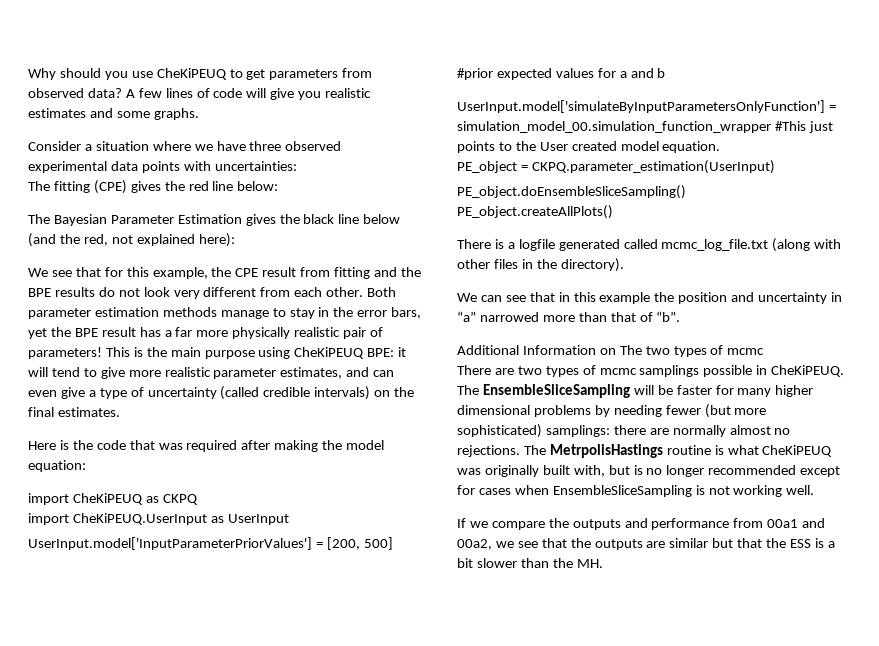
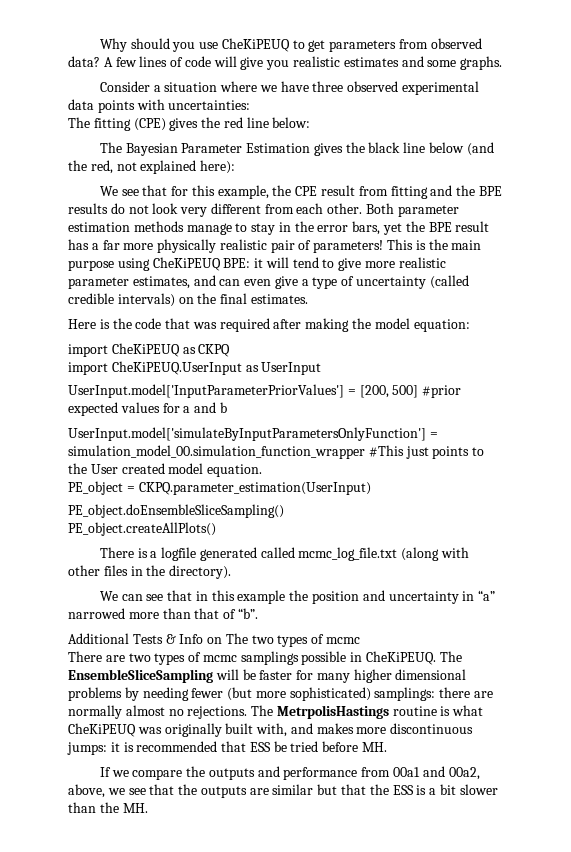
- Additional Information on The two types of mcmc
+ Additional Tests & Info on The two types of mcmc
- The MetrpolisHastings routine is what CheKiPEUQ was originally built with, but is no longer recommended except for cases when EnsembleSliceSampling is not working well.
+ The MetrpolisHastings routine is what CheKiPEUQ was originally built with, and makes more discontinuous jumps: it is recommended that ESS be tried before MH.
- If we compare the outputs and performance from 00a1 and 00a2, we see that the outputs are similar but that the ESS is a bit slower than the MH.
+ If we compare the outputs and performance from 00a1 and 00a2, above, we see that the outputs are similar but that the ESS is a bit slower than the MH.

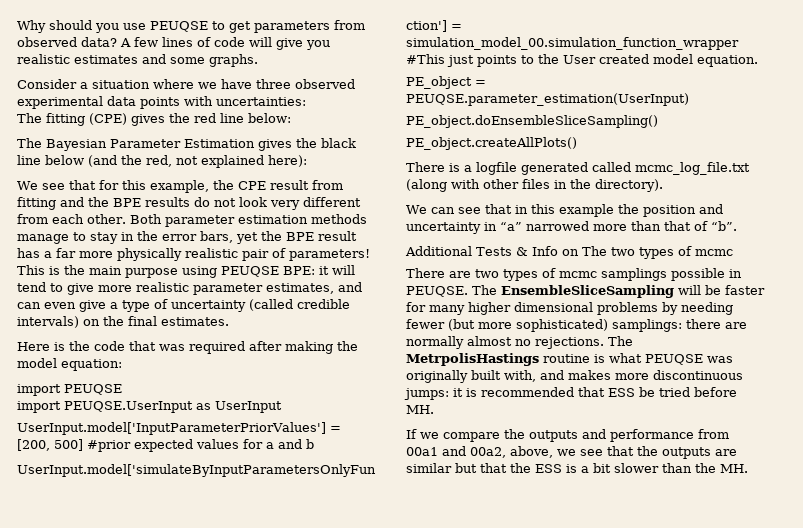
- Why should you use CheKiPEUQ to get parameters from observed data?
+ Why should you use PEUQSE to get parameters from observed data?
- This is the main purpose using CheKiPEUQ BPE: it will tend to give more realistic parameter estimates, and can even give a type of uncertainty (called credible intervals) on the final estimates.
+ This is the main purpose using PEUQSE BPE: it will tend to give more realistic parameter estimates, and can even give a type of uncertainty (called credible intervals) on the final estimates.
- import CheKiPEUQ as CKPQ
- import CheKiPEUQ.UserInput as UserInput
+ import PEUQSE
+ import PEUQSE.UserInput as UserInput
- PE_object = CKPQ.parameter_estimation(UserInput)
+ PE_object = PEUQSE.parameter_estimation(UserInput)
- There are two types of mcmc samplings possible in CheKiPEUQ.
+ There are two types of mcmc samplings possible in PEUQSE.
- The MetrpolisHastings routine is what CheKiPEUQ was originally built with, and makes more discontinuous jumps: it is recommended that ESS be tried before MH.
+ The MetrpolisHastings routine is what PEUQSE was originally built with, and makes more discontinuous jumps: it is recommended that ESS be tried before MH.

